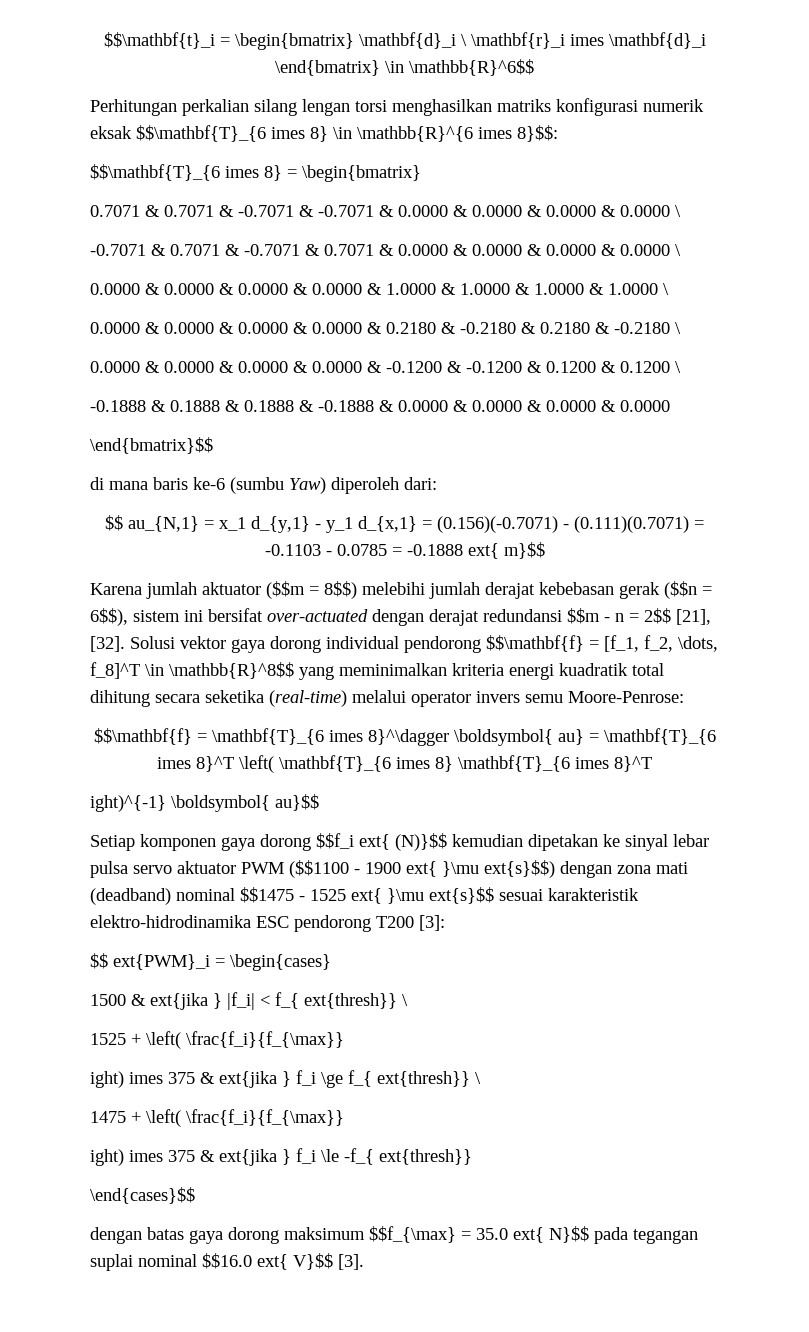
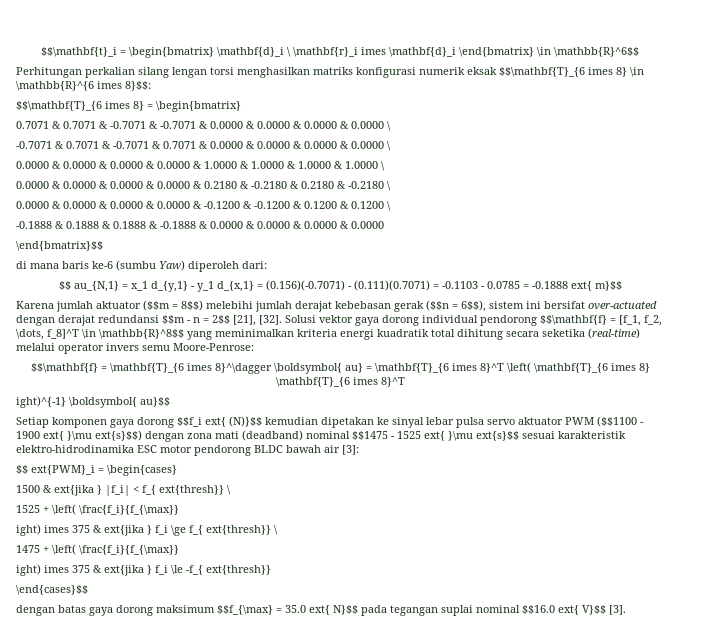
- Setiap komponen gaya dorong $$f_i ext{ (N)}$$ kemudian dipetakan ke sinyal lebar pulsa servo aktuator PWM ($$1100 - 1900 ext{ }\mu ext{s}$$) dengan zona mati (deadband) nominal $$1475 - 1525 ext{ }\mu ext{s}$$ sesuai karakteristik elektro-hidrodinamika ESC pendorong T200 [3]:
+ Setiap komponen gaya dorong $$f_i ext{ (N)}$$ kemudian dipetakan ke sinyal lebar pulsa servo aktuator PWM ($$1100 - 1900 ext{ }\mu ext{s}$$) dengan zona mati (deadband) nominal $$1475 - 1525 ext{ }\mu ext{s}$$ sesuai karakteristik elektro-hidrodinamika ESC motor pendorong BLDC bawah air [3]:

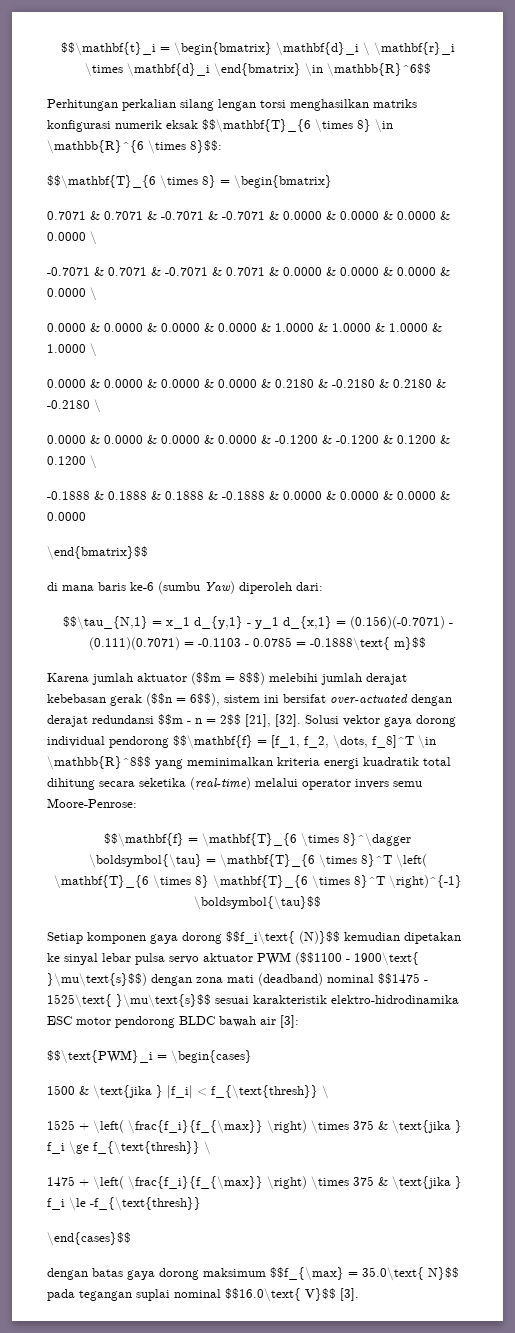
- $$\mathbf{t}_i = \begin{bmatrix} \mathbf{d}_i \ \mathbf{r}_i imes \mathbf{d}_i \end{bmatrix} \in \mathbb{R}^6$$
+ $$\mathbf{t}_i = \begin{bmatrix} \mathbf{d}_i \ \mathbf{r}_i \times \mathbf{d}_i \end{bmatrix} \in \mathbb{R}^6$$
- Perhitungan perkalian silang lengan torsi menghasilkan matriks konfigurasi numerik eksak $$\mathbf{T}_{6 imes 8} \in \mathbb{R}^{6 imes 8}$$:
+ Perhitungan perkalian silang lengan torsi menghasilkan matriks konfigurasi numerik eksak $$\mathbf{T}_{6 \times 8} \in \mathbb{R}^{6 \times 8}$$:
- $$\mathbf{T}_{6 imes 8} = \begin{bmatrix}
+ $$\mathbf{T}_{6 \times 8} = \begin{bmatrix}
- $$ au_{N,1} = x_1 d_{y,1} - y_1 d_{x,1} = (0.156)(-0.7071) - (0.111)(0.7071) = -0.1103 - 0.0785 = -0.1888 ext{ m}$$
+ $$\tau_{N,1} = x_1 d_{y,1} - y_1 d_{x,1} = (0.156)(-0.7071) - (0.111)(0.7071) = -0.1103 - 0.0785 = -0.1888\text{ m}$$
- $$\mathbf{f} = \mathbf{T}_{6 imes 8}^\dagger \boldsymbol{ au} = \mathbf{T}_{6 imes 8}^T \left( \mathbf{T}_{6 imes 8} \mathbf{T}_{6 imes 8}^T
- ight)^{-1} \boldsymbol{ au}$$
+ $$\mathbf{f} = \mathbf{T}_{6 \times 8}^\dagger \boldsymbol{\tau} = \mathbf{T}_{6 \times 8}^T \left( \mathbf{T}_{6 \times 8} \mathbf{T}_{6 \times 8}^T \right)^{-1} \boldsymbol{\tau}$$
- Setiap komponen gaya dorong $$f_i ext{ (N)}$$ kemudian dipetakan ke sinyal lebar pulsa servo aktuator PWM ($$1100 - 1900 ext{ }\mu ext{s}$$) dengan zona mati (deadband) nominal $$1475 - 1525 ext{ }\mu ext{s}$$ sesuai karakteristik elektro-hidrodinamika ESC motor pendorong BLDC bawah air [3]:
+ Setiap komponen gaya dorong $$f_i\text{ (N)}$$ kemudian dipetakan ke sinyal lebar pulsa servo aktuator PWM ($$1100 - 1900\text{ }\mu\text{s}$$) dengan zona mati (deadband) nominal $$1475 - 1525\text{ }\mu\text{s}$$ sesuai karakteristik elektro-hidrodinamika ESC motor pendorong BLDC bawah air [3]:
- $$ ext{PWM}_i = \begin{cases}
+ $$\text{PWM}_i = \begin{cases}
- 1500 & ext{jika } |f_i| < f_{ ext{thresh}} \
+ 1500 & \text{jika } |f_i| < f_{\text{thresh}} \
- 1525 + \left( \frac{f_i}{f_{\max}}
- ight) imes 375 & ext{jika } f_i \ge f_{ ext{thresh}} \
+ 1525 + \left( \frac{f_i}{f_{\max}} \right) \times 375 & \text{jika } f_i \ge f_{\text{thresh}} \
- 1475 + \left( \frac{f_i}{f_{\max}}
- ight) imes 375 & ext{jika } f_i \le -f_{ ext{thresh}}
+ 1475 + \left( \frac{f_i}{f_{\max}} \right) \times 375 & \text{jika } f_i \le -f_{\text{thresh}}
- dengan batas gaya dorong maksimum $$f_{\max} = 35.0 ext{ N}$$ pada tegangan suplai nominal $$16.0 ext{ V}$$ [3].
+ dengan batas gaya dorong maksimum $$f_{\max} = 35.0\text{ N}$$ pada tegangan suplai nominal $$16.0\text{ V}$$ [3].

